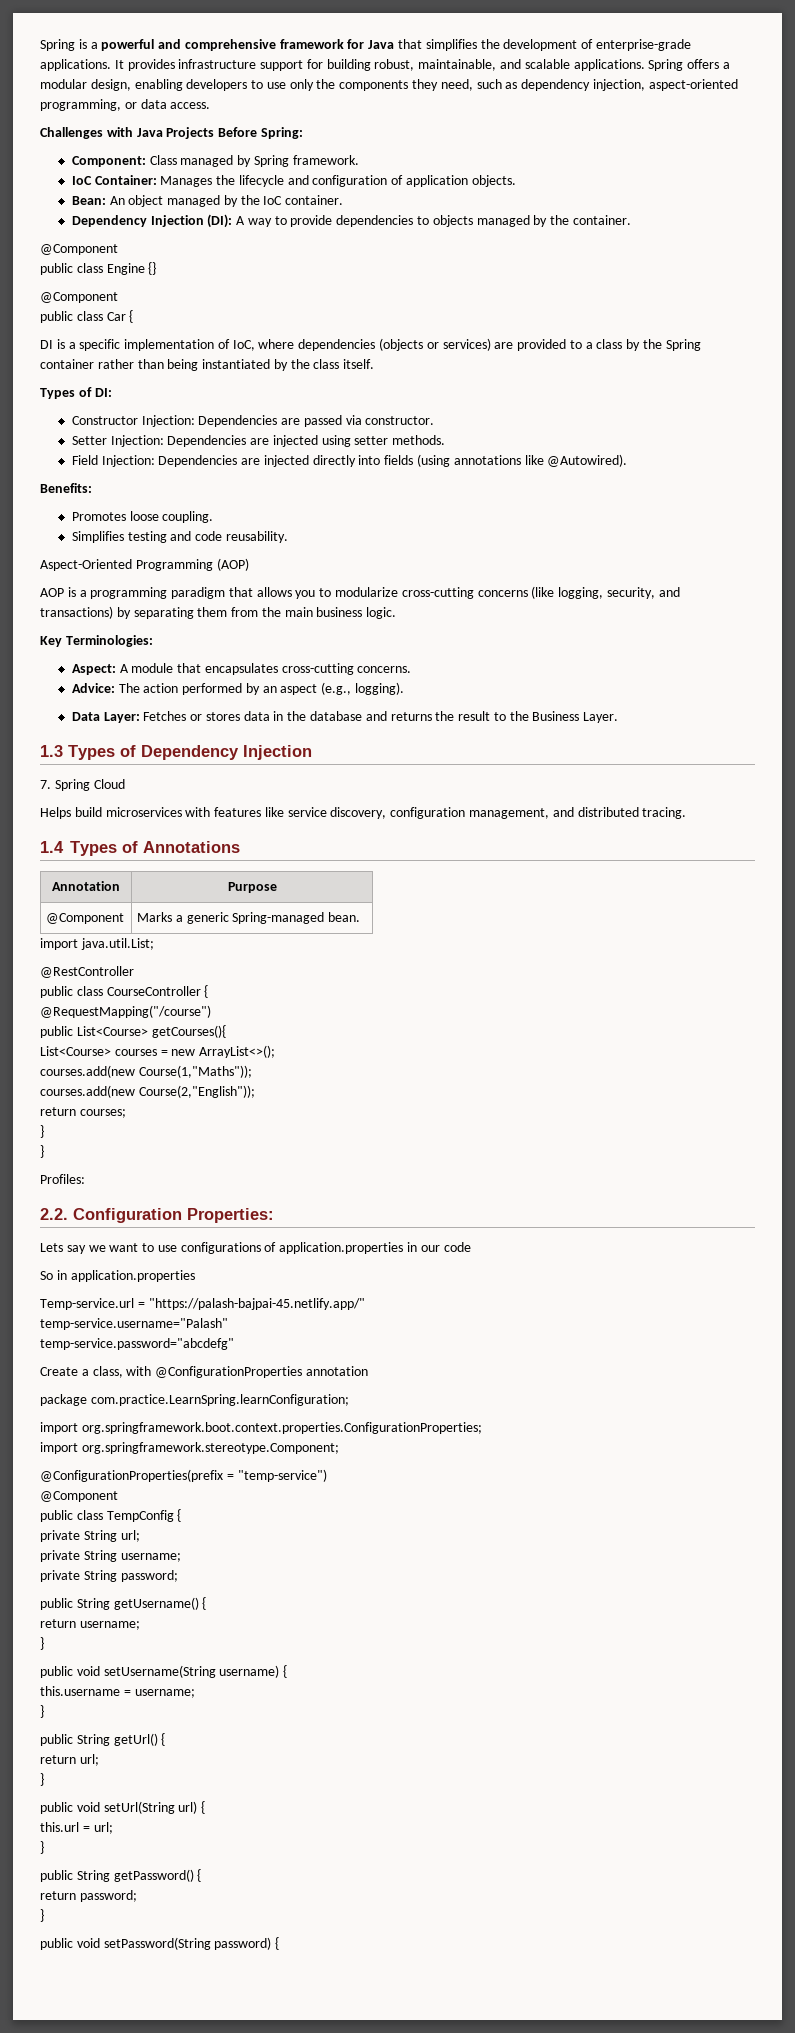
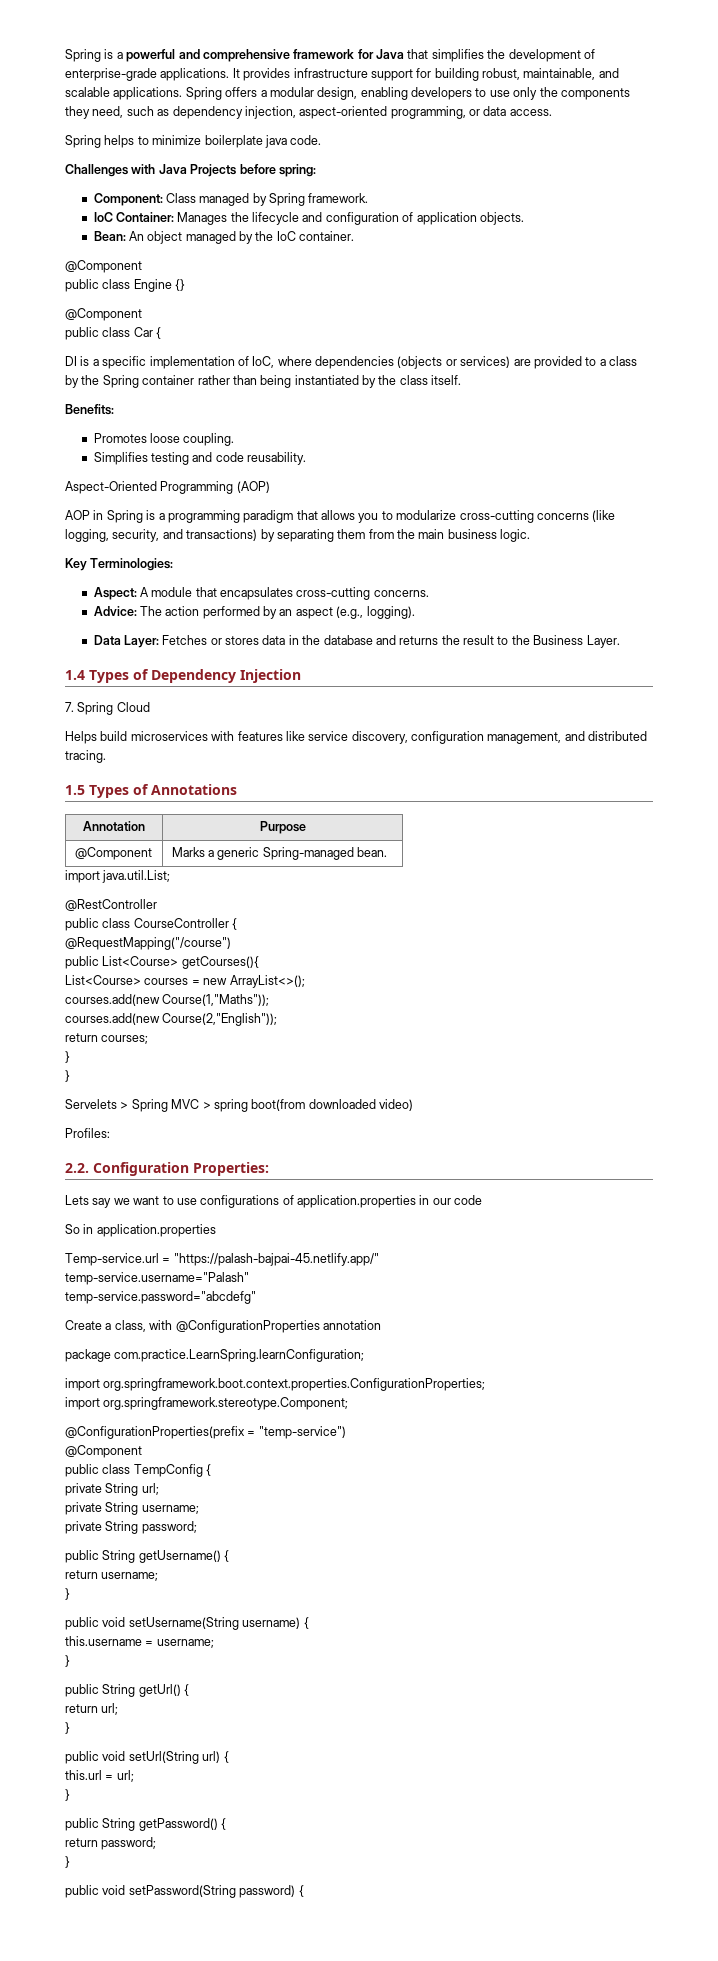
+ Spring helps to minimize boilerplate java code.
- Challenges with Java Projects Before Spring:
+ Challenges with Java Projects before spring:
- Dependency Injection (DI): A way to provide dependencies to objects managed by the container.
- Types of DI:
- Constructor Injection: Dependencies are passed via constructor.
- Setter Injection: Dependencies are injected using setter methods.
- Field Injection: Dependencies are injected directly into fields (using annotations like @Autowired).
- AOP is a programming paradigm that allows you to modularize cross-cutting concerns (like logging, security, and transactions) by separating them from the main business logic.
+ AOP in Spring is a programming paradigm that allows you to modularize cross-cutting concerns (like logging, security, and transactions) by separating them from the main business logic.
- 1.3 Types of Dependency Injection
+ 1.4 Types of Dependency Injection
- 1.4 Types of Annotations
+ 1.5 Types of Annotations
+ Servelets > Spring MVC > spring boot(from downloaded video)

